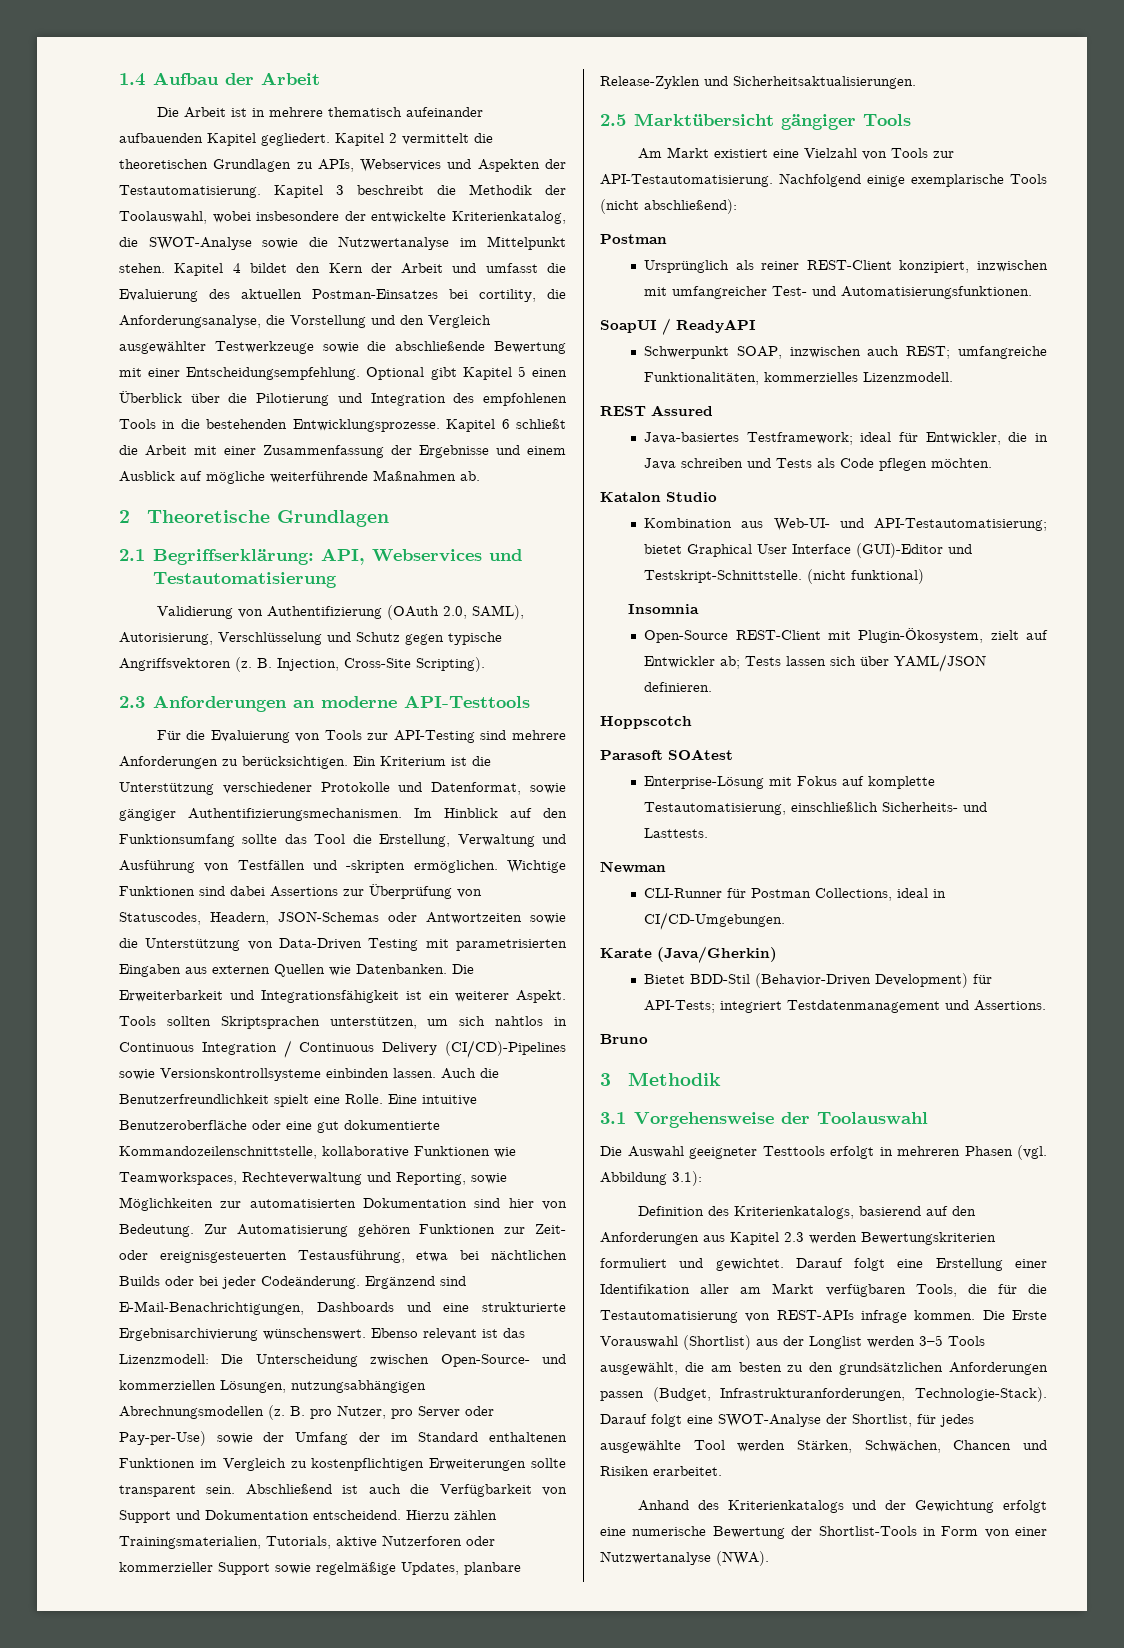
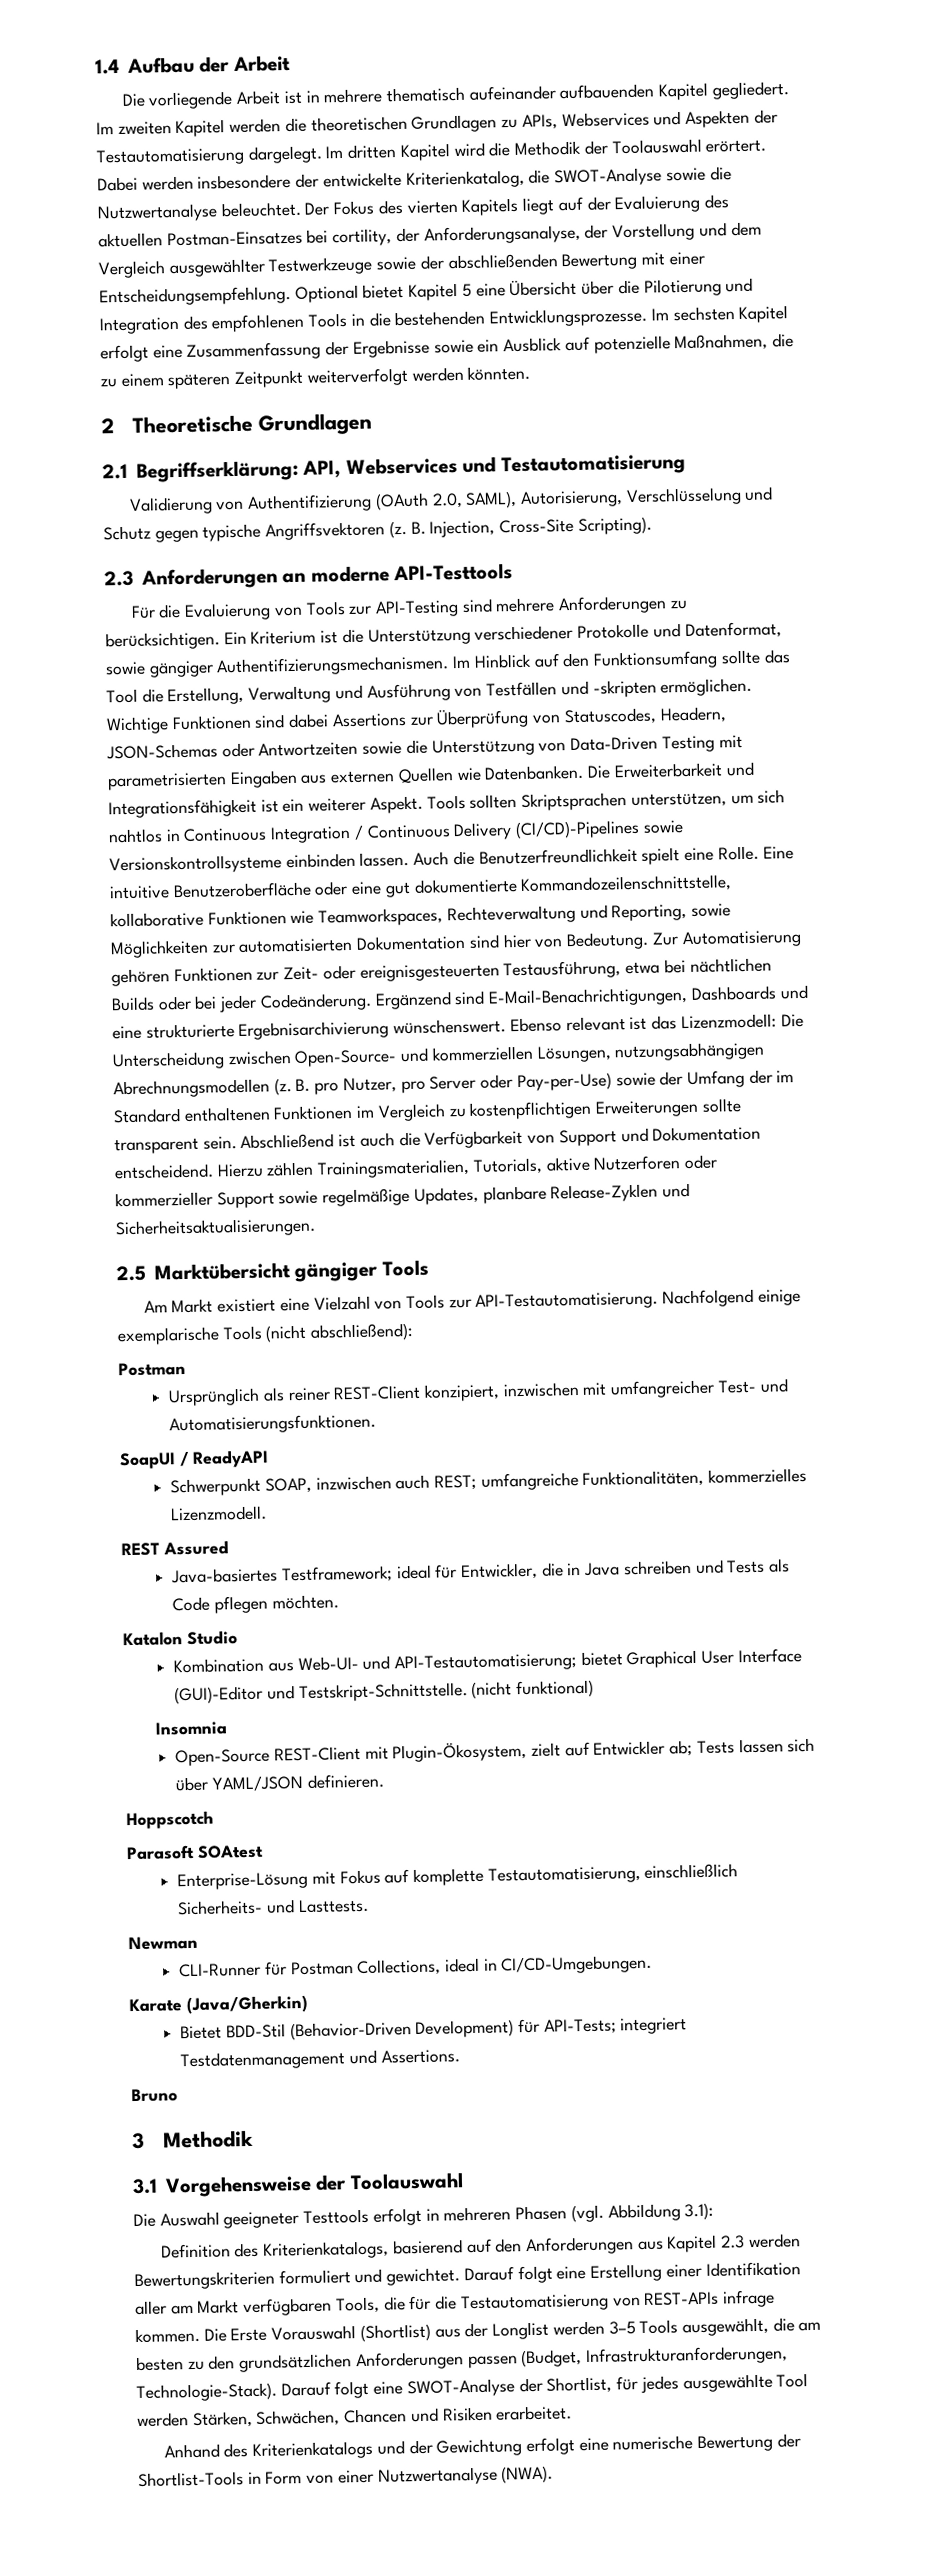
- Die Arbeit ist in mehrere thematisch aufeinander aufbauenden Kapitel gegliedert.
+ Die vorliegende Arbeit ist in mehrere thematisch aufeinander aufbauenden Kapitel gegliedert.
- Kapitel 2 vermittelt die theoretischen Grundlagen zu APIs, Webservices und Aspekten der Testautomatisierung. Kapitel 3 beschreibt die Methodik der Toolauswahl, wobei insbesondere der entwickelte Kriterienkatalog, die SWOT-Analyse sowie die Nutzwertanalyse im Mittelpunkt stehen. Kapitel 4 bildet den Kern der Arbeit und umfasst die Evaluierung des aktuellen Postman-Einsatzes bei cortility, die Anforderungsanalyse, die Vorstellung und den Vergleich ausgewählter Testwerkzeuge sowie die abschließende Bewertung mit einer Entscheidungsempfehlung.
+ Im zweiten Kapitel werden die theoretischen Grundlagen zu APIs, Webservices und Aspekten der Testautomatisierung dargelegt. Im dritten Kapitel wird die Methodik der Toolauswahl erörtert. Dabei werden insbesondere der entwickelte Kriterienkatalog, die SWOT-Analyse sowie die Nutzwertanalyse beleuchtet. Der Fokus des vierten Kapitels liegt auf der Evaluierung des aktuellen Postman-Einsatzes bei cortility, der Anforderungsanalyse, der Vorstellung und dem Vergleich ausgewählter Testwerkzeuge sowie der abschließenden Bewertung mit einer Entscheidungsempfehlung.
- Optional gibt Kapitel 5 einen Überblick über die Pilotierung und Integration des empfohlenen Tools in die bestehenden Entwicklungsprozesse.
+ Optional bietet Kapitel 5 eine Übersicht über die Pilotierung und Integration des empfohlenen Tools in die bestehenden Entwicklungsprozesse.
- Kapitel 6 schließt die Arbeit mit einer Zusammenfassung der Ergebnisse und einem Ausblick auf mögliche weiterführende Maßnahmen ab.
+ Im sechsten Kapitel erfolgt eine Zusammenfassung der Ergebnisse sowie ein Ausblick auf potenzielle Maßnahmen, die zu einem späteren Zeitpunkt weiterverfolgt werden könnten.

